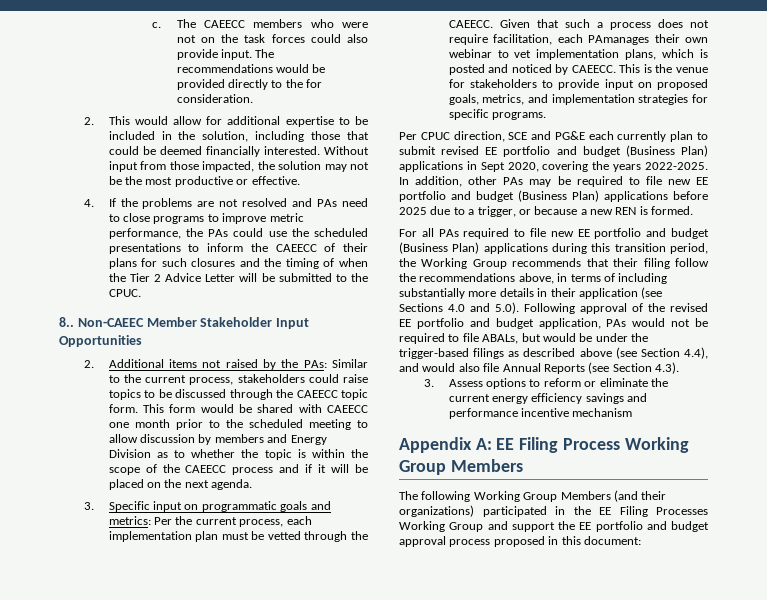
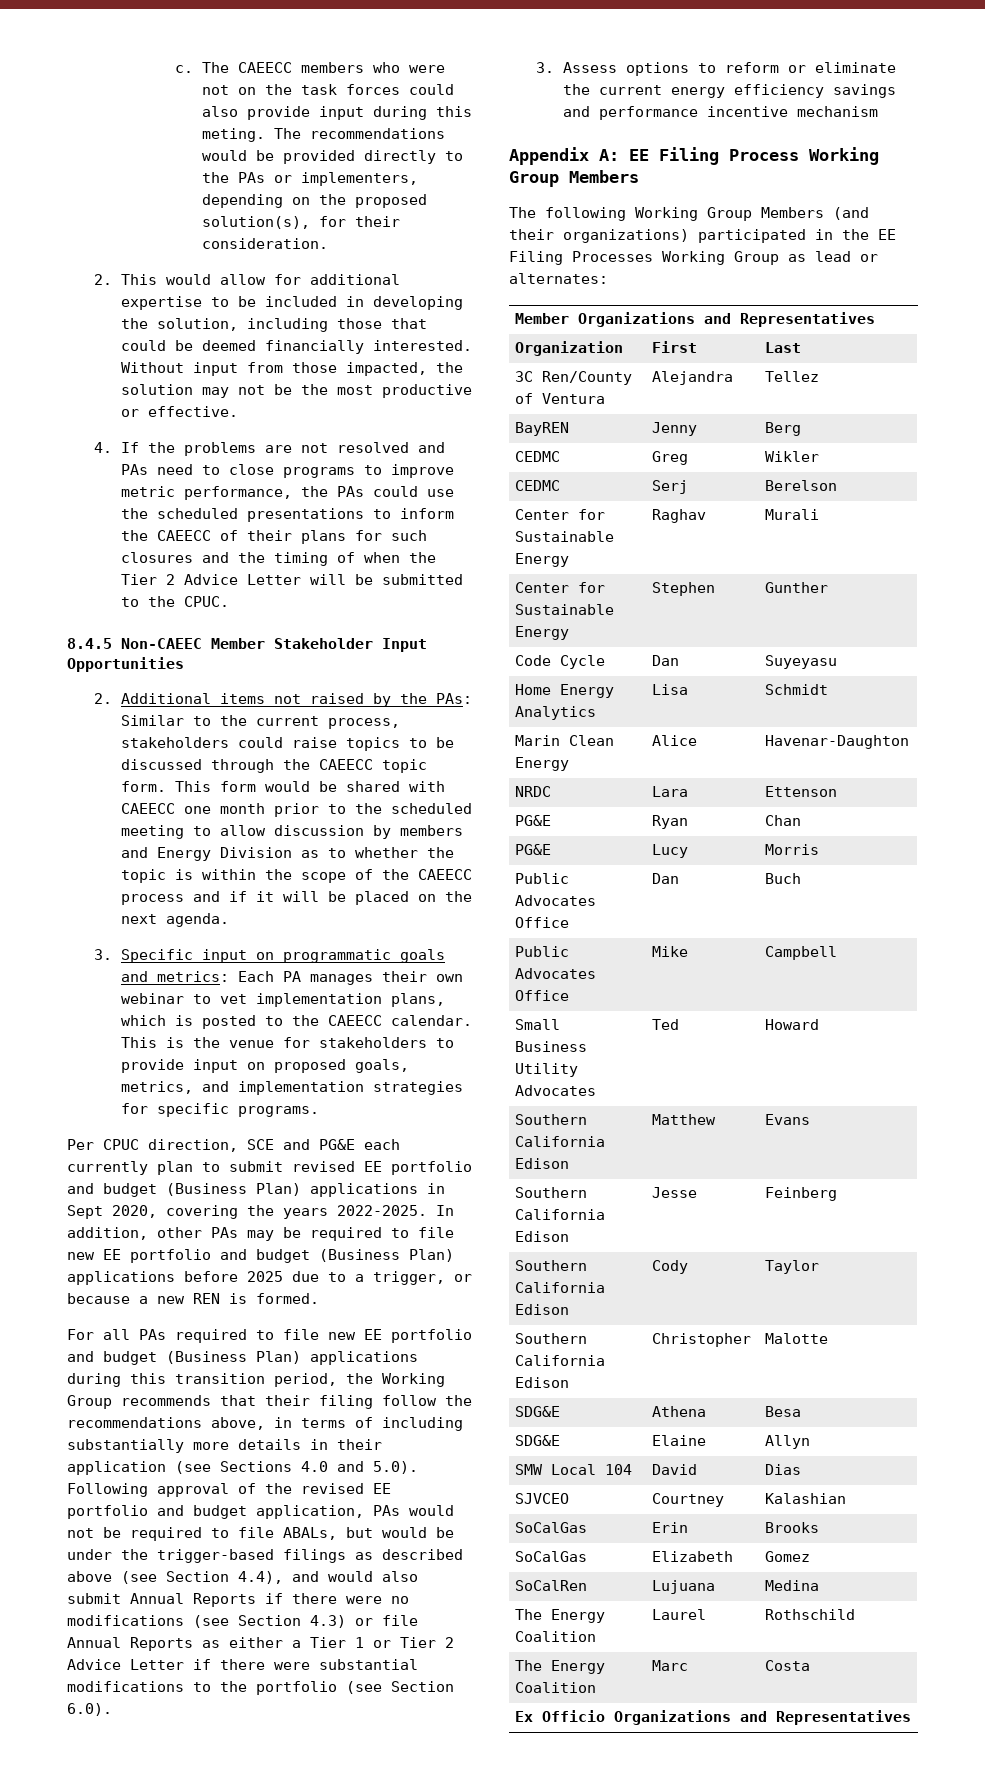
- The CAEECC members who were not on the task forces could also provide input.
+ The CAEECC members who were not on the task forces could also provide input during this meting.
- The recommendations would be provided directly to the for consideration.
+ The recommendations would be provided directly to the PAs or implementers, depending on the proposed solution(s), for their consideration.
- 2. This would allow for additional expertise to be included in the solution, including those that could be deemed financially interested.
+ 2. This would allow for additional expertise to be included in developing the solution, including those that could be deemed financially interested.
- 8.. Non-CAEEC Member Stakeholder Input Opportunities
+ 8.4.5 Non-CAEEC Member Stakeholder Input Opportunities
- 3. Specific input on programmatic goals and metrics: Per the current process, each implementation plan must be vetted through the CAEECC. Given that such a process does not require facilitation, each PAmanages their own webinar to vet implementation plans, which is posted and noticed by CAEECC.
+ 3. Specific input on programmatic goals and metrics: Each PA manages their own webinar to vet implementation plans, which is posted to the CAEECC calendar.
- For all PAs required to file new EE portfolio and budget (Business Plan) applications during this transition period, the Working Group recommends that their filing follow the recommendations above, in terms of including substantially more details in their application (see Sections 4.0 and 5.0). Following approval of the revised EE portfolio and budget application, PAs would not be required to file ABALs, but would be under the trigger-based filings as described above (see Section 4.4), and would also file Annual Reports (see Section 4.3).
+ For all PAs required to file new EE portfolio and budget (Business Plan) applications during this transition period, the Working Group recommends that their filing follow the recommendations above, in terms of including substantially more details in their application (see Sections 4.0 and 5.0). Following approval of the revised EE portfolio and budget application, PAs would not be required to file ABALs, but would be under the trigger-based filings as described above (see Section 4.4), and would also submit Annual Reports if there were no modifications (see Section 4.3) or file Annual Reports as either a Tier 1 or Tier 2 Advice Letter if there were substantial modifications to the portfolio (see Section 6.0).
- The following Working Group Members (and their organizations) participated in the EE Filing Processes Working Group and support the EE portfolio and budget approval process proposed in this document:
+ The following Working Group Members (and their organizations) participated in the EE Filing Processes Working Group as lead or alternates:
+ Member Organizations and Representatives
+ Organization | First | Last
+ 3C Ren/County of Ventura | Alejandra | Tellez
+ BayREN | Jenny | Berg
+ CEDMC | Greg | Wikler
+ CEDMC | Serj | Berelson
+ Center for Sustainable Energy | Raghav | Murali
+ Center for Sustainable Energy | Stephen | Gunther
+ Code Cycle | Dan | Suyeyasu
+ Home Energy Analytics | Lisa | Schmidt
+ Marin Clean Energy | Alice | Havenar-Daughton
+ NRDC | Lara | Ettenson
+ PG&E | Ryan | Chan
+ PG&E | Lucy | Morris
+ Public Advocates Office | Dan | Buch
+ Public Advocates Office | Mike | Campbell
+ Small Business Utility Advocates | Ted | Howard
+ Southern California Edison | Matthew | Evans
+ Southern California Edison | Jesse | Feinberg
+ Southern California Edison | Cody | Taylor
+ Southern California Edison | Christopher | Malotte
+ SDG&E | Athena | Besa
+ SDG&E | Elaine | Allyn
+ SMW Local 104 | David | Dias
+ SJVCEO | Courtney | Kalashian
+ SoCalGas | Erin | Brooks
+ SoCalGas | Elizabeth | Gomez
+ SoCalRen | Lujuana | Medina
+ The Energy Coalition | Laurel | Rothschild
+ The Energy Coalition | Marc | Costa
+ Ex Officio Organizations and Representatives

